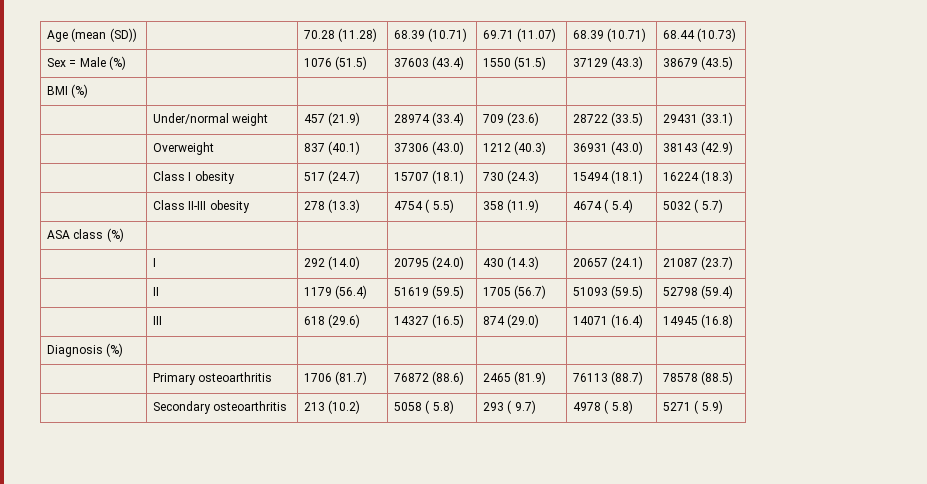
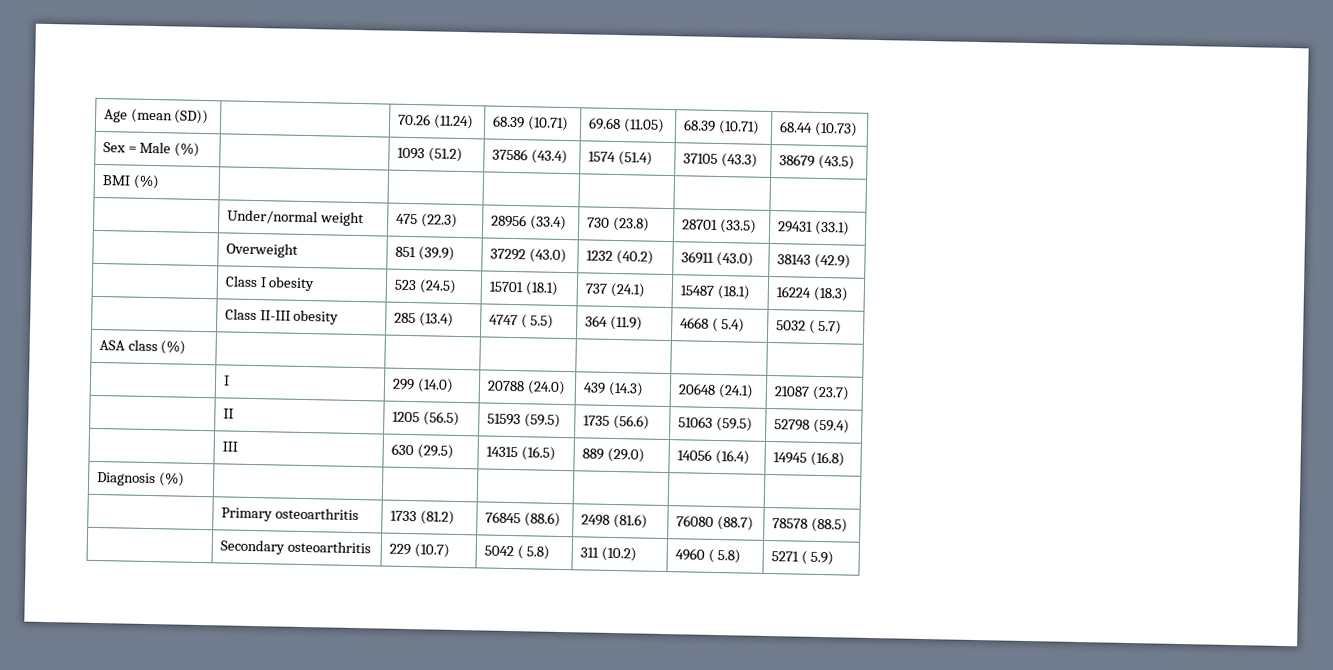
- Age (mean (SD)) | | 70.28 (11.28) | 68.39 (10.71) | 69.71 (11.07) | 68.39 (10.71) | 68.44 (10.73)
+ Age (mean (SD)) | | 70.26 (11.24) | 68.39 (10.71) | 69.68 (11.05) | 68.39 (10.71) | 68.44 (10.73)
- Sex = Male (%) | | 1076 (51.5) | 37603 (43.4) | 1550 (51.5) | 37129 (43.3) | 38679 (43.5)
+ Sex = Male (%) | | 1093 (51.2) | 37586 (43.4) | 1574 (51.4) | 37105 (43.3) | 38679 (43.5)
- | Under/normal weight | 457 (21.9) | 28974 (33.4) | 709 (23.6) | 28722 (33.5) | 29431 (33.1)
- | Overweight | 837 (40.1) | 37306 (43.0) | 1212 (40.3) | 36931 (43.0) | 38143 (42.9)
+ | Under/normal weight | 475 (22.3) | 28956 (33.4) | 730 (23.8) | 28701 (33.5) | 29431 (33.1)
+ | Overweight | 851 (39.9) | 37292 (43.0) | 1232 (40.2) | 36911 (43.0) | 38143 (42.9)
- | Class I obesity | 517 (24.7) | 15707 (18.1) | 730 (24.3) | 15494 (18.1) | 16224 (18.3)
+ | Class I obesity | 523 (24.5) | 15701 (18.1) | 737 (24.1) | 15487 (18.1) | 16224 (18.3)
- | Class II-III obesity | 278 (13.3) | 4754 ( 5.5) | 358 (11.9) | 4674 ( 5.4) | 5032 ( 5.7)
+ | Class II-III obesity | 285 (13.4) | 4747 ( 5.5) | 364 (11.9) | 4668 ( 5.4) | 5032 ( 5.7)
- | I | 292 (14.0) | 20795 (24.0) | 430 (14.3) | 20657 (24.1) | 21087 (23.7)
+ | I | 299 (14.0) | 20788 (24.0) | 439 (14.3) | 20648 (24.1) | 21087 (23.7)
- | II | 1179 (56.4) | 51619 (59.5) | 1705 (56.7) | 51093 (59.5) | 52798 (59.4)
+ | II | 1205 (56.5) | 51593 (59.5) | 1735 (56.6) | 51063 (59.5) | 52798 (59.4)
- | III | 618 (29.6) | 14327 (16.5) | 874 (29.0) | 14071 (16.4) | 14945 (16.8)
+ | III | 630 (29.5) | 14315 (16.5) | 889 (29.0) | 14056 (16.4) | 14945 (16.8)
- | Primary osteoarthritis | 1706 (81.7) | 76872 (88.6) | 2465 (81.9) | 76113 (88.7) | 78578 (88.5)
+ | Primary osteoarthritis | 1733 (81.2) | 76845 (88.6) | 2498 (81.6) | 76080 (88.7) | 78578 (88.5)
- | Secondary osteoarthritis | 213 (10.2) | 5058 ( 5.8) | 293 ( 9.7) | 4978 ( 5.8) | 5271 ( 5.9)
+ | Secondary osteoarthritis | 229 (10.7) | 5042 ( 5.8) | 311 (10.2) | 4960 ( 5.8) | 5271 ( 5.9)

